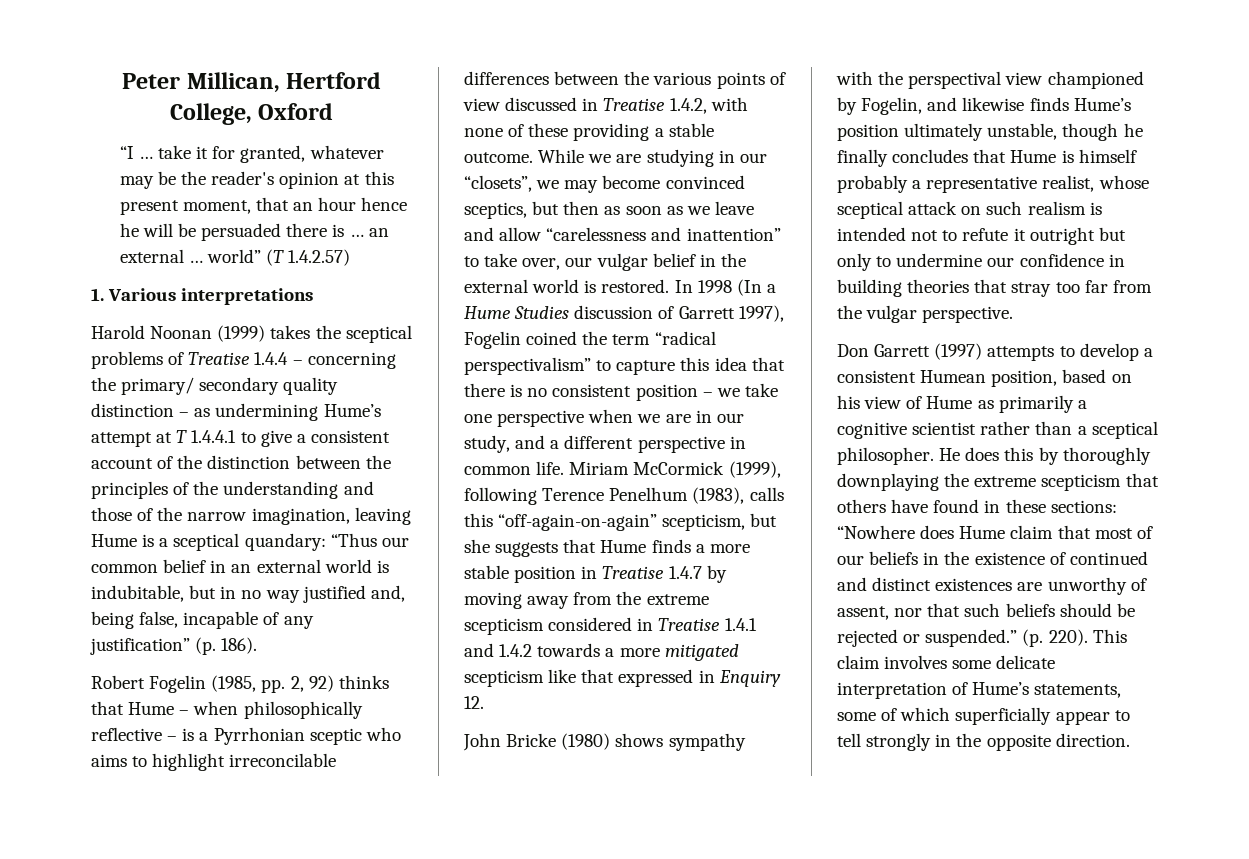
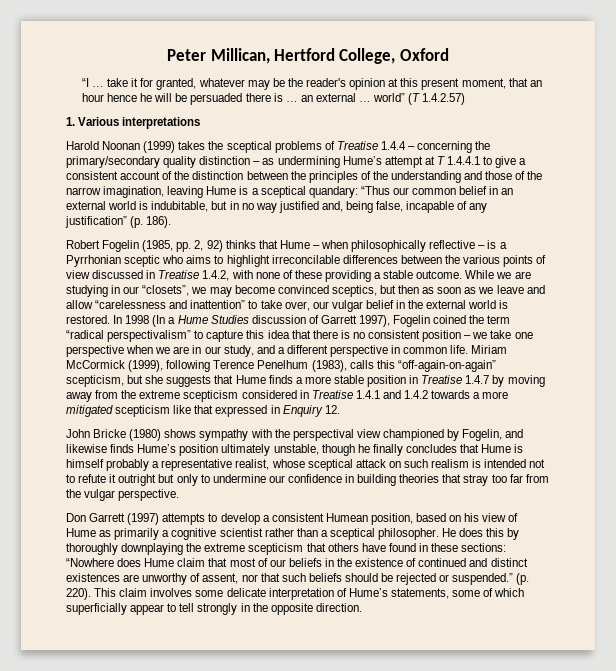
- Harold Noonan (1999) takes the sceptical problems of Treatise 1.4.4 – concerning the primary/ secondary quality distinction – as undermining Hume’s attempt at T 1.4.4.1 to give a consistent account of the distinction between the principles of the understanding and those of the narrow imagination, leaving Hume is a sceptical quandary:
+ Harold Noonan (1999) takes the sceptical problems of Treatise 1.4.4 – concerning the primary/secondary quality distinction – as undermining Hume’s attempt at T 1.4.4.1 to give a consistent account of the distinction between the principles of the understanding and those of the narrow imagination, leaving Hume is a sceptical quandary:

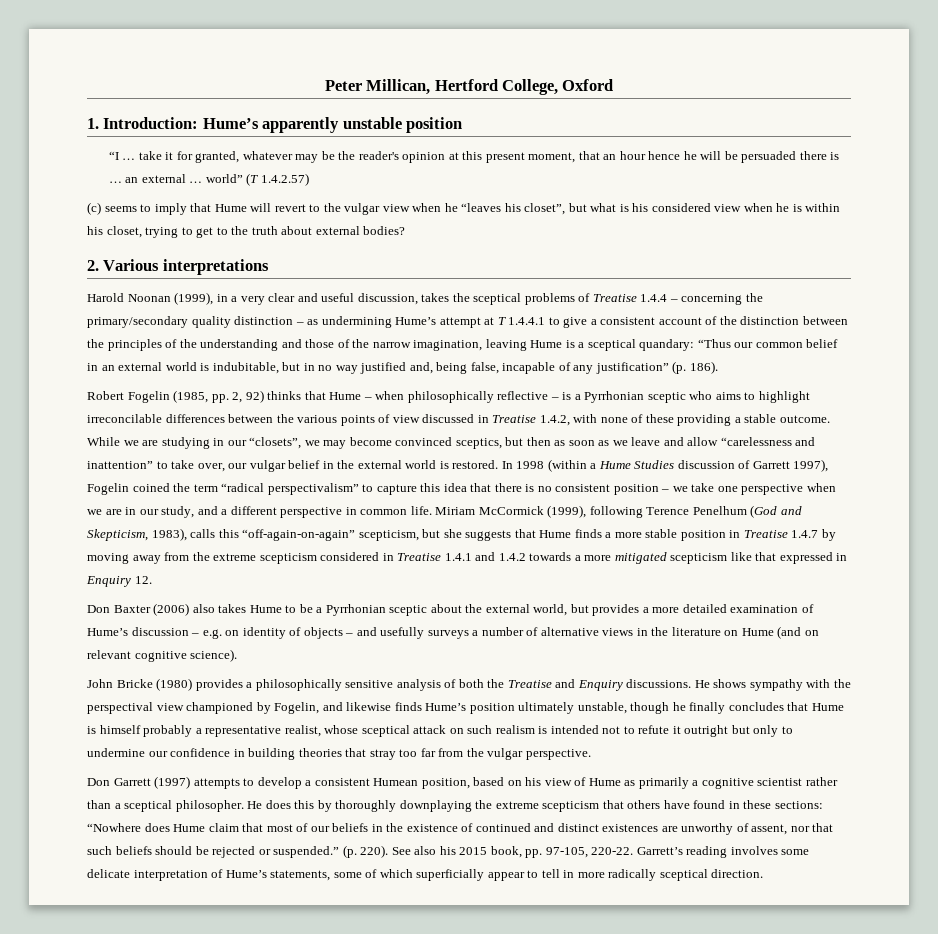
+ 1. Introduction: Hume’s apparently unstable position
- 1. Various interpretations
- Harold Noonan (1999) takes the sceptical problems of Treatise 1.4.4 – concerning the primary/secondary quality distinction – as undermining Hume’s attempt at T 1.4.4.1 to give a consistent account of the distinction between the principles of the understanding and those of the narrow imagination, leaving Hume is a sceptical quandary:
+ (c) seems to imply that Hume will revert to the vulgar view when he “leaves his closet”, but what is his considered view when he is within his closet, trying to get to the truth about external bodies?
+ 2. Various interpretations
+ Harold Noonan (1999), in a very clear and useful discussion, takes the sceptical problems of Treatise 1.4.4 – concerning the primary/secondary quality distinction – as undermining Hume’s attempt at T 1.4.4.1 to give a consistent account of the distinction between the principles of the understanding and those of the narrow imagination, leaving Hume is a sceptical quandary:
- In 1998 (In a Hume Studies discussion of Garrett 1997), Fogelin coined the term “radical perspectivalism” to capture this idea that there is no consistent position – we take one perspective when we are in our study, and a different perspective in common life.
+ In 1998 (within a Hume Studies discussion of Garrett 1997), Fogelin coined the term “radical perspectivalism” to capture this idea that there is no consistent position – we take one perspective when we are in our study, and a different perspective in common life.
- Miriam McCormick (1999), following Terence Penelhum (1983), calls this “off-again-on-again” scepticism, but she suggests that Hume finds a more stable position in Treatise 1.4.7 by moving away from the extreme scepticism considered in Treatise 1.4.1 and 1.4.2 towards a more mitigated scepticism like that expressed in Enquiry 12.
+ Miriam McCormick (1999), following Terence Penelhum (God and Skepticism, 1983), calls this “off-again-on-again” scepticism, but she suggests that Hume finds a more stable position in Treatise 1.4.7 by moving away from the extreme scepticism considered in Treatise 1.4.1 and 1.4.2 towards a more mitigated scepticism like that expressed in Enquiry 12.
- John Bricke (1980) shows sympathy with the perspectival view championed by Fogelin, and likewise finds Hume’s position ultimately unstable, though he finally concludes that Hume is himself probably a representative realist, whose sceptical attack on such realism is intended not to refute it outright but only to undermine our confidence in building theories that stray too far from the vulgar perspective.
+ Don Baxter (2006) also takes Hume to be a Pyrrhonian sceptic about the external world, but provides a more detailed examination of Hume’s discussion – e.g. on identity of objects – and usefully surveys a number of alternative views in the literature on Hume (and on relevant cognitive science).
+ John Bricke (1980) provides a philosophically sensitive analysis of both the Treatise and Enquiry discussions. He shows sympathy with the perspectival view championed by Fogelin, and likewise finds Hume’s position ultimately unstable, though he finally concludes that Hume is himself probably a representative realist, whose sceptical attack on such realism is intended not to refute it outright but only to undermine our confidence in building theories that stray too far from the vulgar perspective.
- This claim involves some delicate interpretation of Hume’s statements, some of which superficially appear to tell strongly in the opposite direction.
+ See also his 2015 book, pp. 97-105, 220-22. Garrett’s reading involves some delicate interpretation of Hume’s statements, some of which superficially appear to tell in more radically sceptical direction.

